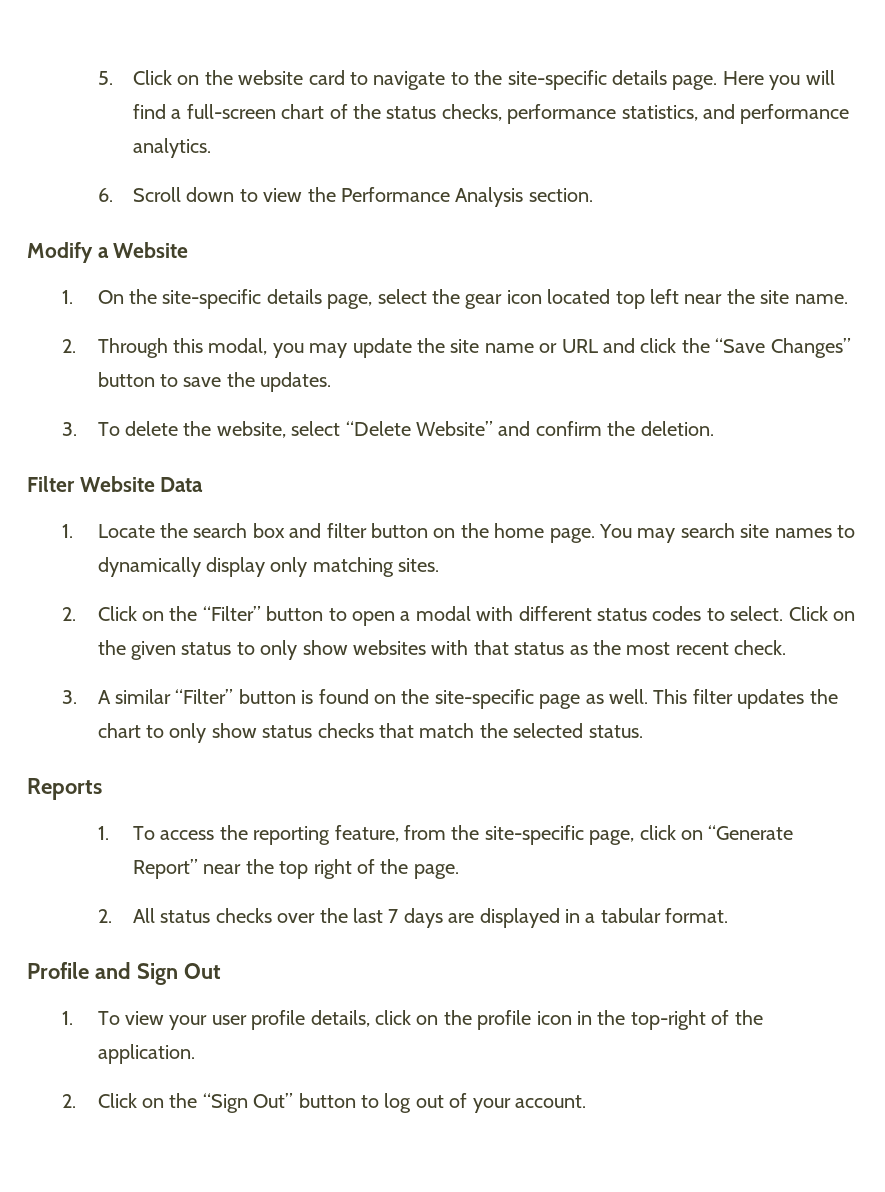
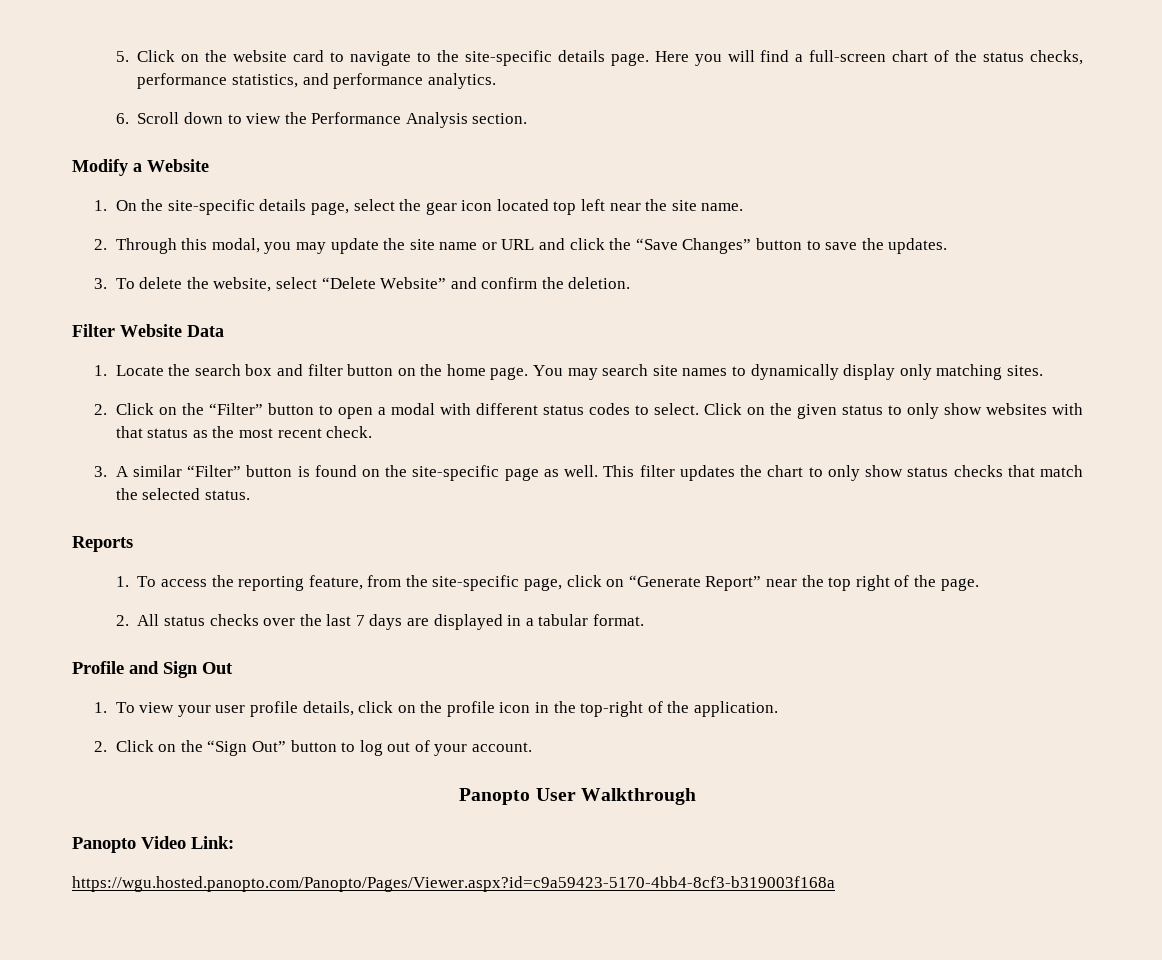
+ Panopto User Walkthrough
+ Panopto Video Link:
+ https://wgu.hosted.panopto.com/Panopto/Pages/Viewer.aspx?id=c9a59423-5170-4bb4-8cf3-b319003f168a

